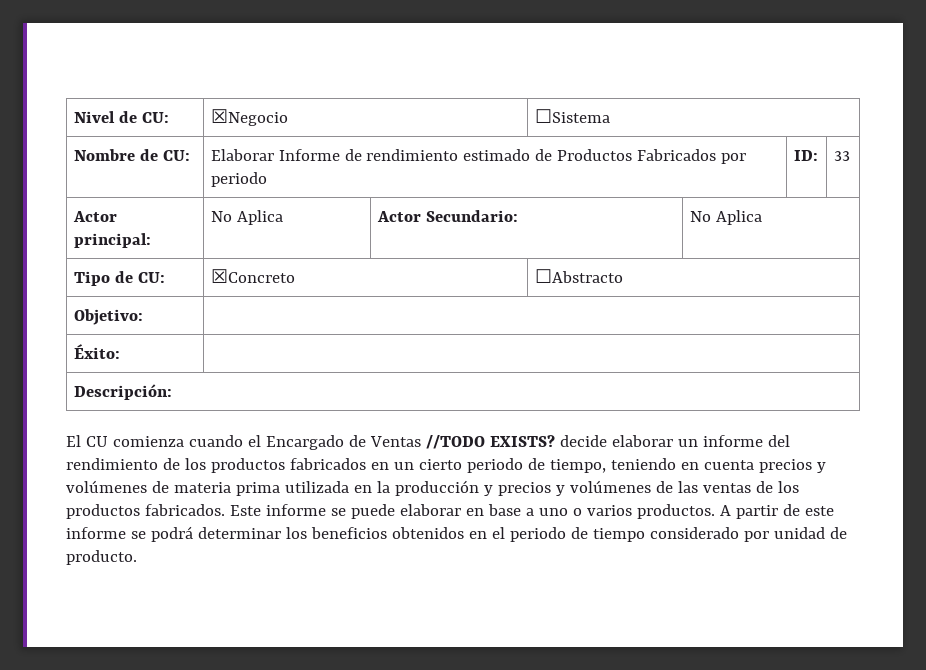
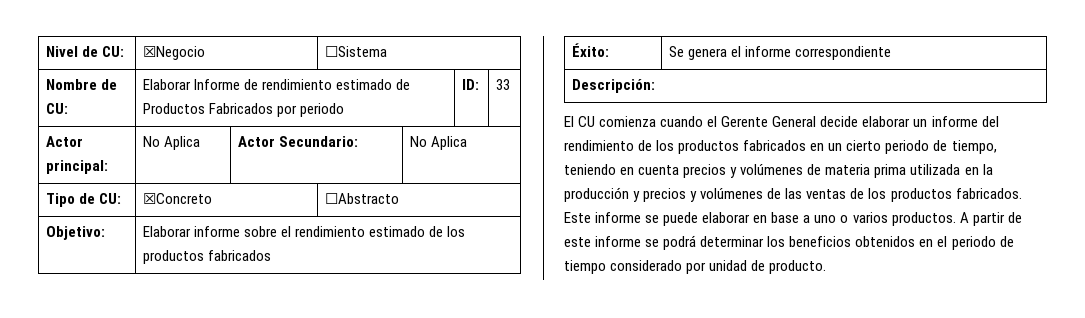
- Objetivo: |
- Éxito: |
+ Objetivo: | Elaborar informe sobre el rendimiento estimado de los productos fabricados
+ Éxito: | Se genera el informe correspondiente
- El CU comienza cuando el Encargado de Ventas //TODO EXISTS? decide elaborar un informe del rendimiento de los productos fabricados en un cierto periodo de tiempo, teniendo en cuenta precios y volúmenes de materia prima utilizada en la producción y precios y volúmenes de las ventas de los productos fabricados.
+ El CU comienza cuando el Gerente General decide elaborar un informe del rendimiento de los productos fabricados en un cierto periodo de tiempo, teniendo en cuenta precios y volúmenes de materia prima utilizada en la producción y precios y volúmenes de las ventas de los productos fabricados.

